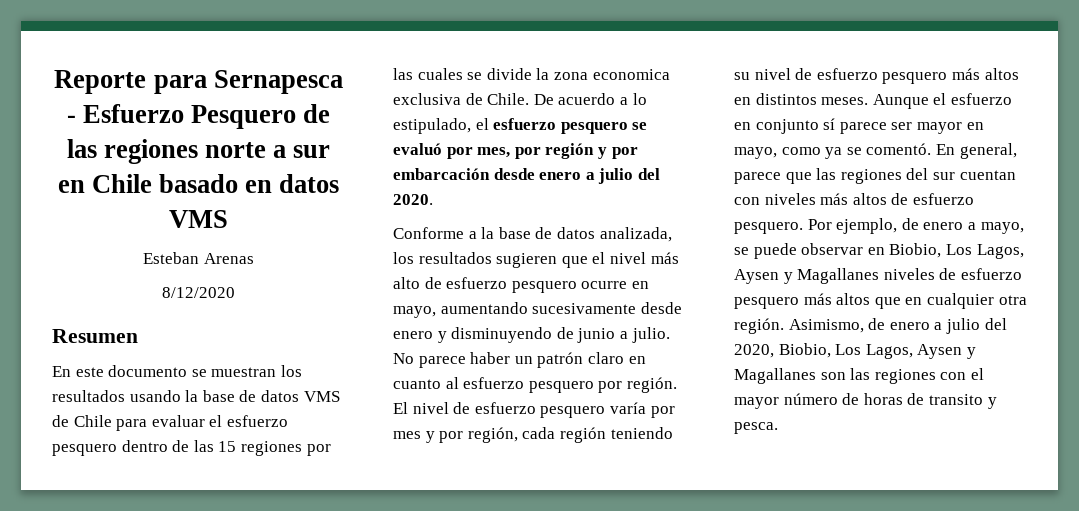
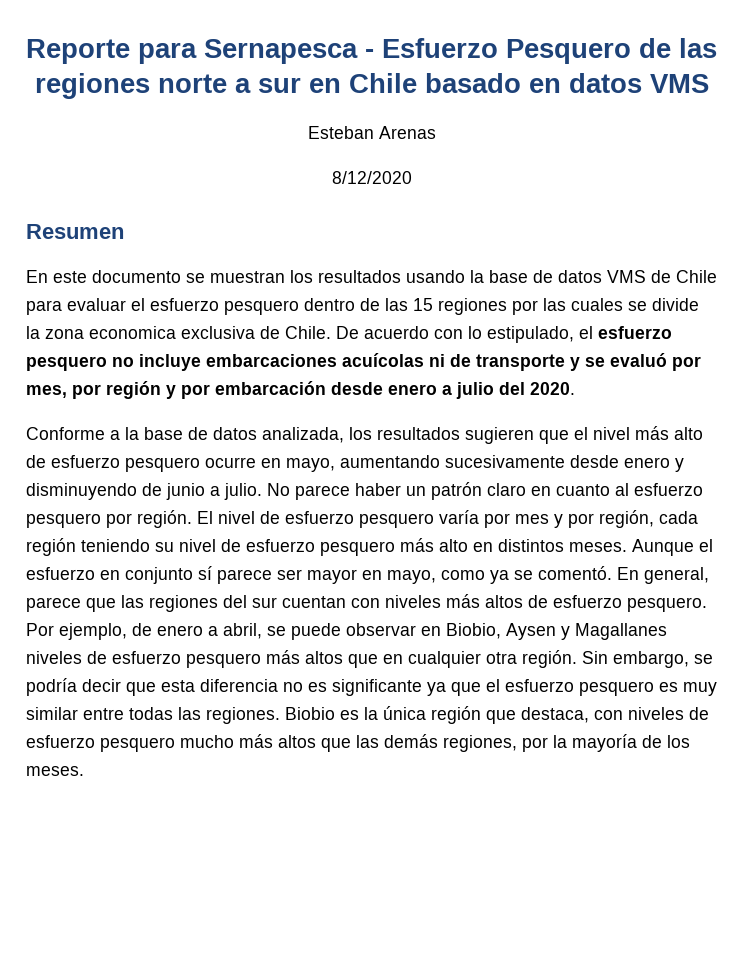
- De acuerdo a lo estipulado, el esfuerzo pesquero se evaluó por mes, por región y por embarcación desde enero a julio del 2020.
+ De acuerdo con lo estipulado, el esfuerzo pesquero no incluye embarcaciones acuícolas ni de transporte y se evaluó por mes, por región y por embarcación desde enero a julio del 2020.
- El nivel de esfuerzo pesquero varía por mes y por región, cada región teniendo su nivel de esfuerzo pesquero más altos en distintos meses.
+ El nivel de esfuerzo pesquero varía por mes y por región, cada región teniendo su nivel de esfuerzo pesquero más alto en distintos meses.
- Por ejemplo, de enero a mayo, se puede observar en Biobio, Los Lagos, Aysen y Magallanes niveles de esfuerzo pesquero más altos que en cualquier otra región.
+ Por ejemplo, de enero a abril, se puede observar en Biobio, Aysen y Magallanes niveles de esfuerzo pesquero más altos que en cualquier otra región.
- Asimismo, de enero a julio del 2020, Biobio, Los Lagos, Aysen y Magallanes son las regiones con el mayor número de horas de transito y pesca.
+ Sin embargo, se podría decir que esta diferencia no es significante ya que el esfuerzo pesquero es muy similar entre todas las regiones. Biobio es la única región que destaca, con niveles de esfuerzo pesquero mucho más altos que las demás regiones, por la mayoría de los meses.

